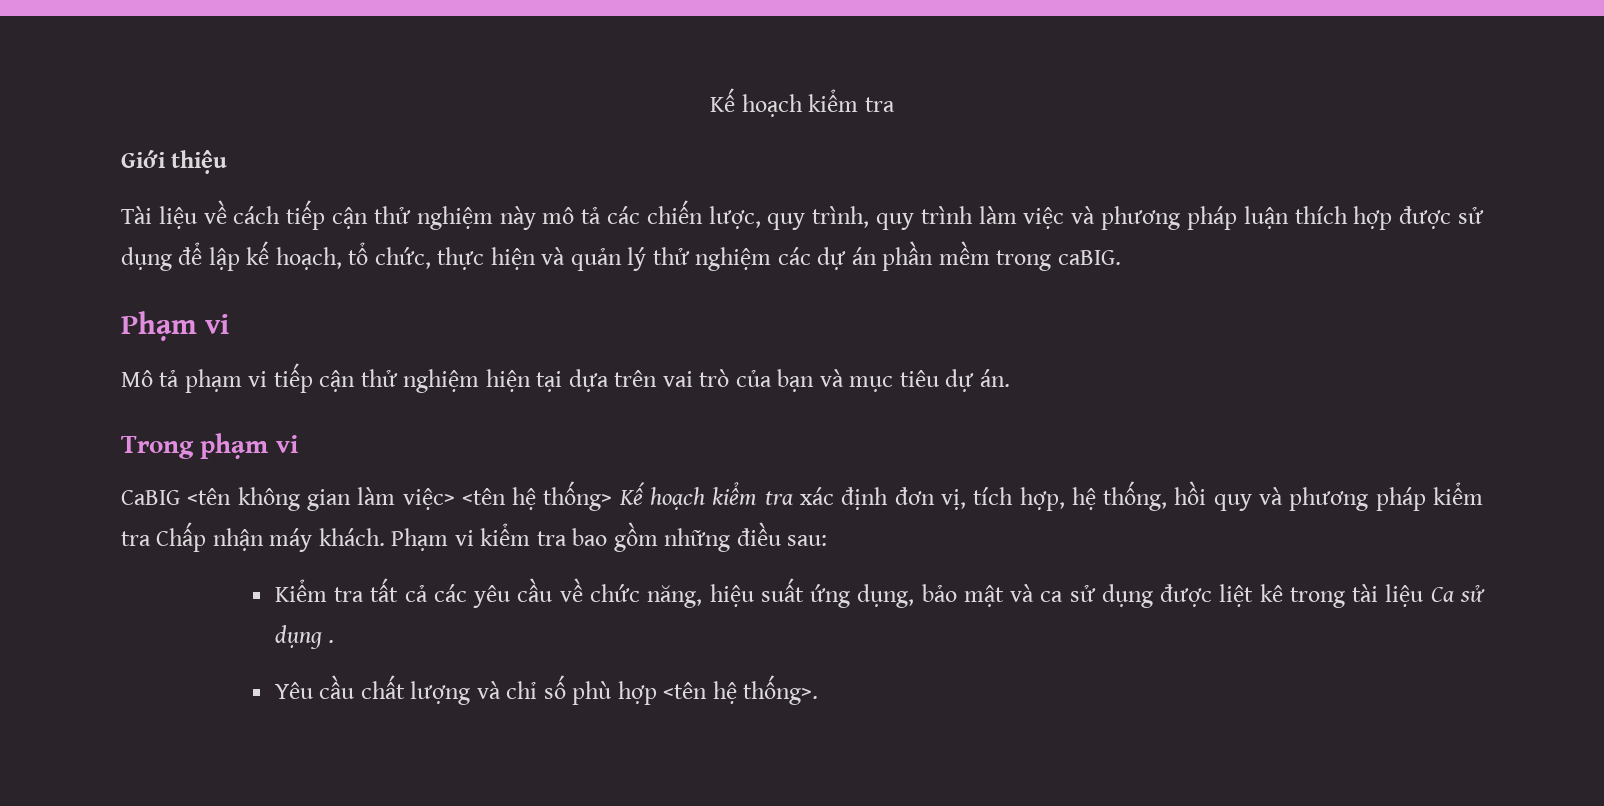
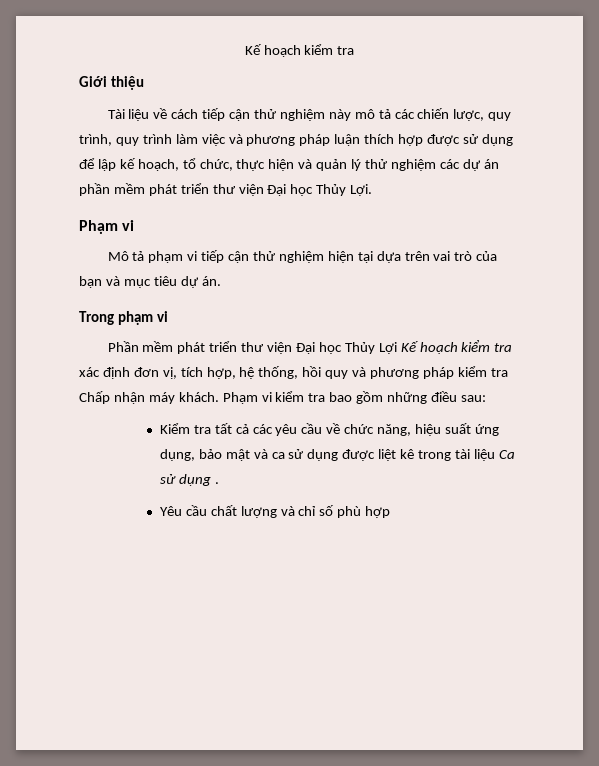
- Tài liệu về cách tiếp cận thử nghiệm này mô tả các chiến lược, quy trình, quy trình làm việc và phương pháp luận thích hợp được sử dụng để lập kế hoạch, tổ chức, thực hiện và quản lý thử nghiệm các dự án phần mềm trong caBIG.
+ Tài liệu về cách tiếp cận thử nghiệm này mô tả các chiến lược, quy trình, quy trình làm việc và phương pháp luận thích hợp được sử dụng để lập kế hoạch, tổ chức, thực hiện và quản lý thử nghiệm các dự án phần mềm phát triển thư viện Đại học Thủy Lợi.
- CaBIG <tên không gian làm việc> <tên hệ thống> Kế hoạch kiểm tra xác định đơn vị, tích hợp, hệ thống, hồi quy và phương pháp kiểm tra Chấp nhận máy khách.
+ Phần mềm phát triển thư viện Đại học Thủy Lợi Kế hoạch kiểm tra xác định đơn vị, tích hợp, hệ thống, hồi quy và phương pháp kiểm tra Chấp nhận máy khách.
- Yêu cầu chất lượng và chỉ số phù hợp <tên hệ thống>.
+ Yêu cầu chất lượng và chỉ số phù hợp

